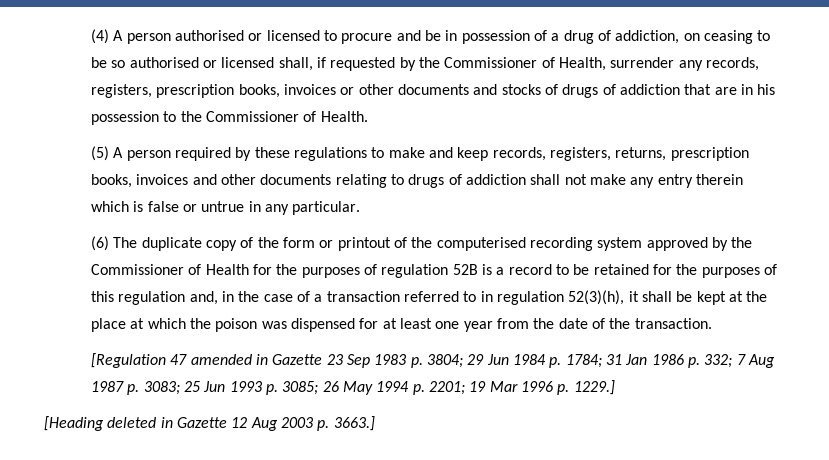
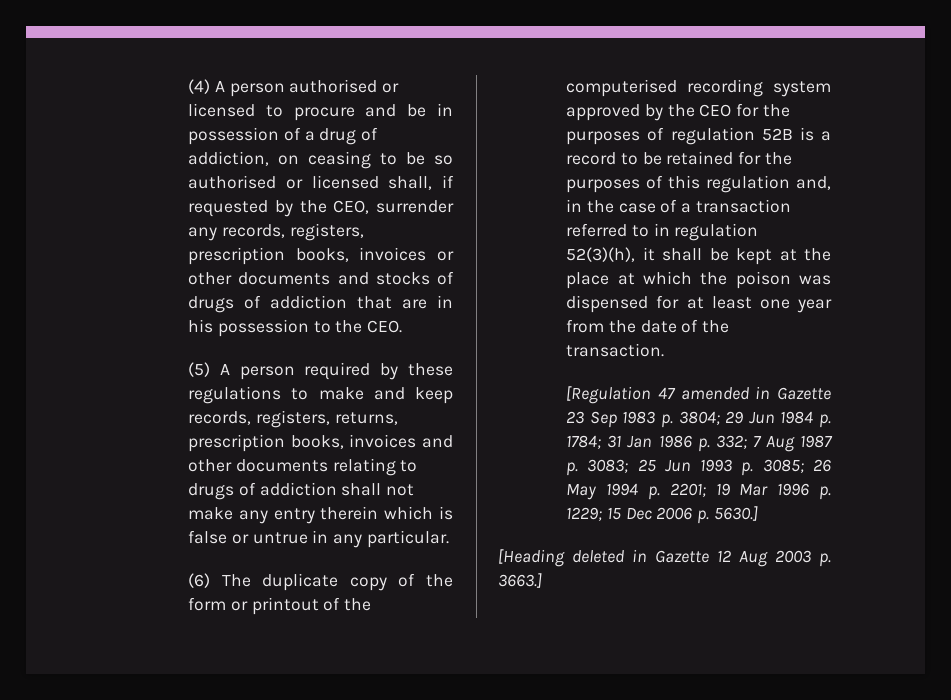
- (4) A person authorised or licensed to procure and be in possession of a drug of addiction, on ceasing to be so authorised or licensed shall, if requested by the Commissioner of Health, surrender any records, registers, prescription books, invoices or other documents and stocks of drugs of addiction that are in his possession to the Commissioner of Health.
+ (4) A person authorised or licensed to procure and be in possession of a drug of addiction, on ceasing to be so authorised or licensed shall, if requested by the CEO, surrender any records, registers, prescription books, invoices or other documents and stocks of drugs of addiction that are in his possession to the CEO.
- (6) The duplicate copy of the form or printout of the computerised recording system approved by the Commissioner of Health for the purposes of regulation 52B is a record to be retained for the purposes of this regulation and, in the case of a transaction referred to in regulation 52(3)(h), it shall be kept at the place at which the poison was dispensed for at least one year from the date of the transaction.
+ (6) The duplicate copy of the form or printout of the computerised recording system approved by the CEO for the purposes of regulation 52B is a record to be retained for the purposes of this regulation and, in the case of a transaction referred to in regulation 52(3)(h), it shall be kept at the place at which the poison was dispensed for at least one year from the date of the transaction.
- [Regulation 47 amended in Gazette 23 Sep 1983 p. 3804; 29 Jun 1984 p. 1784; 31 Jan 1986 p. 332; 7 Aug 1987 p. 3083; 25 Jun 1993 p. 3085; 26 May 1994 p. 2201; 19 Mar 1996 p. 1229.]
+ [Regulation 47 amended in Gazette 23 Sep 1983 p. 3804; 29 Jun 1984 p. 1784; 31 Jan 1986 p. 332; 7 Aug 1987 p. 3083; 25 Jun 1993 p. 3085; 26 May 1994 p. 2201; 19 Mar 1996 p. 1229; 15 Dec 2006 p. 5630.]

